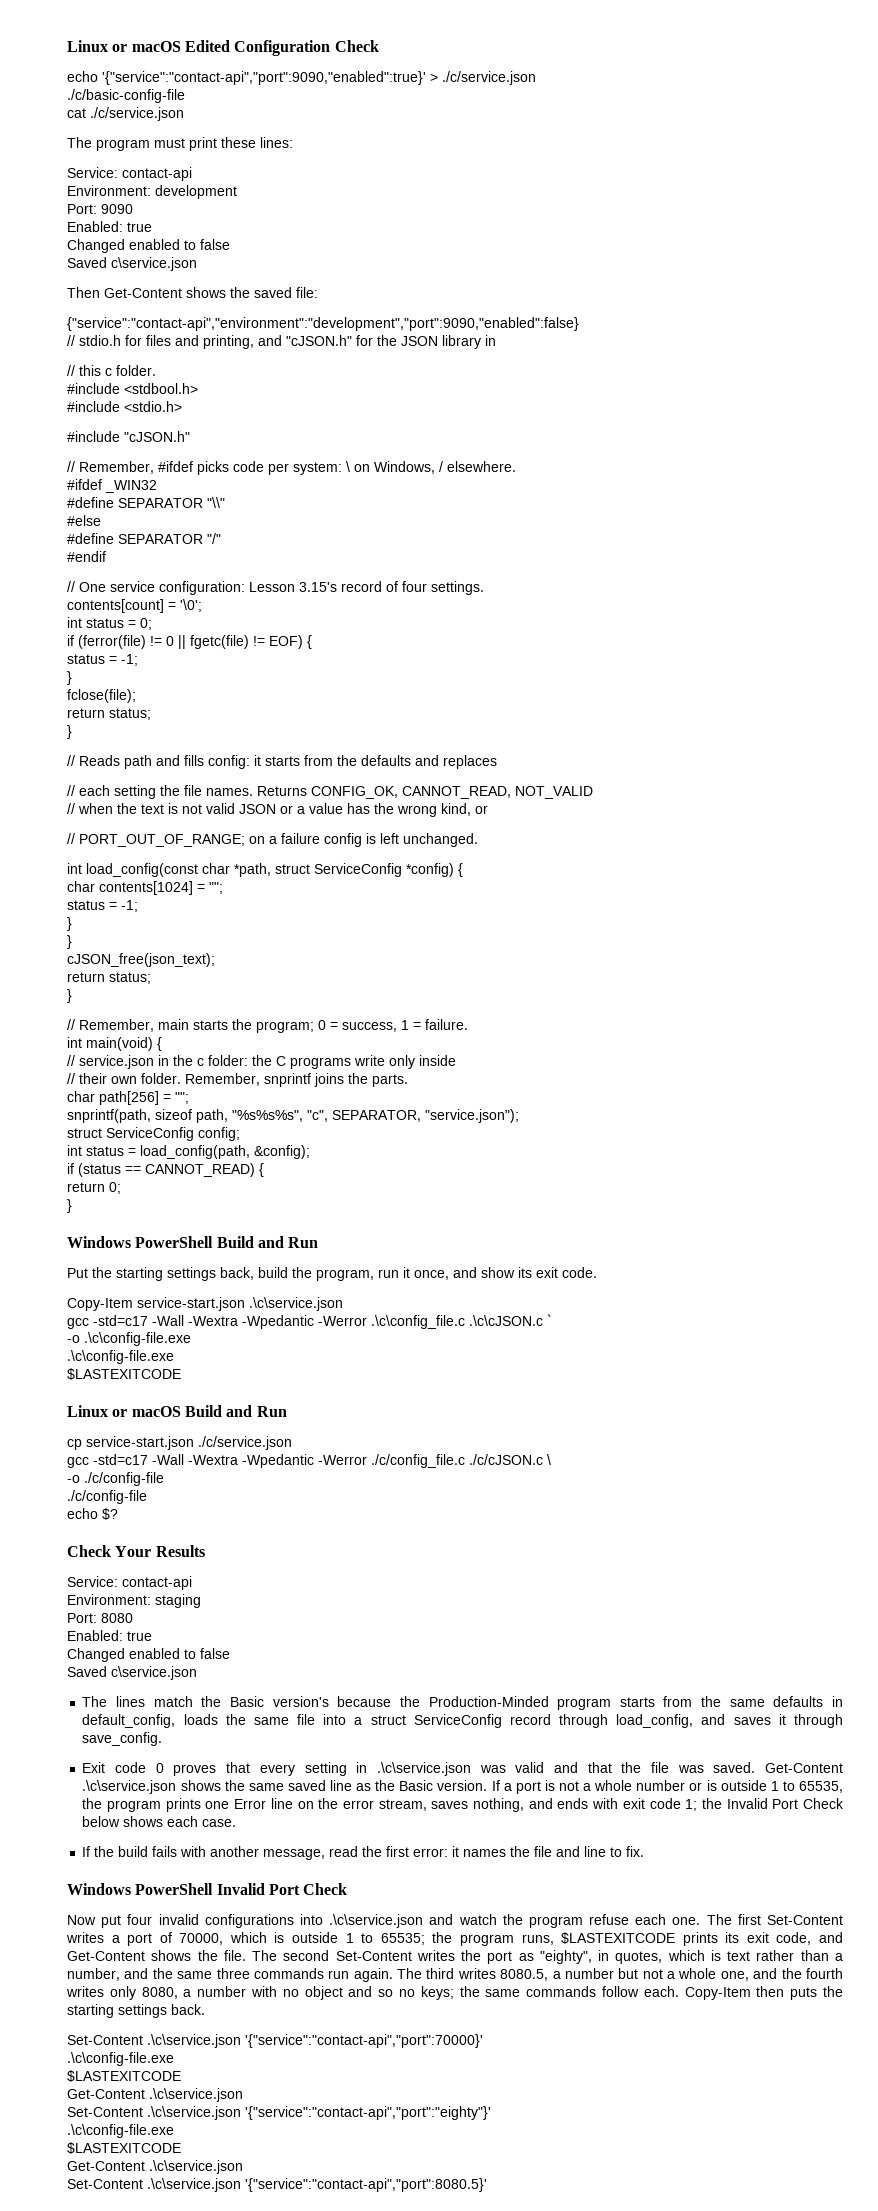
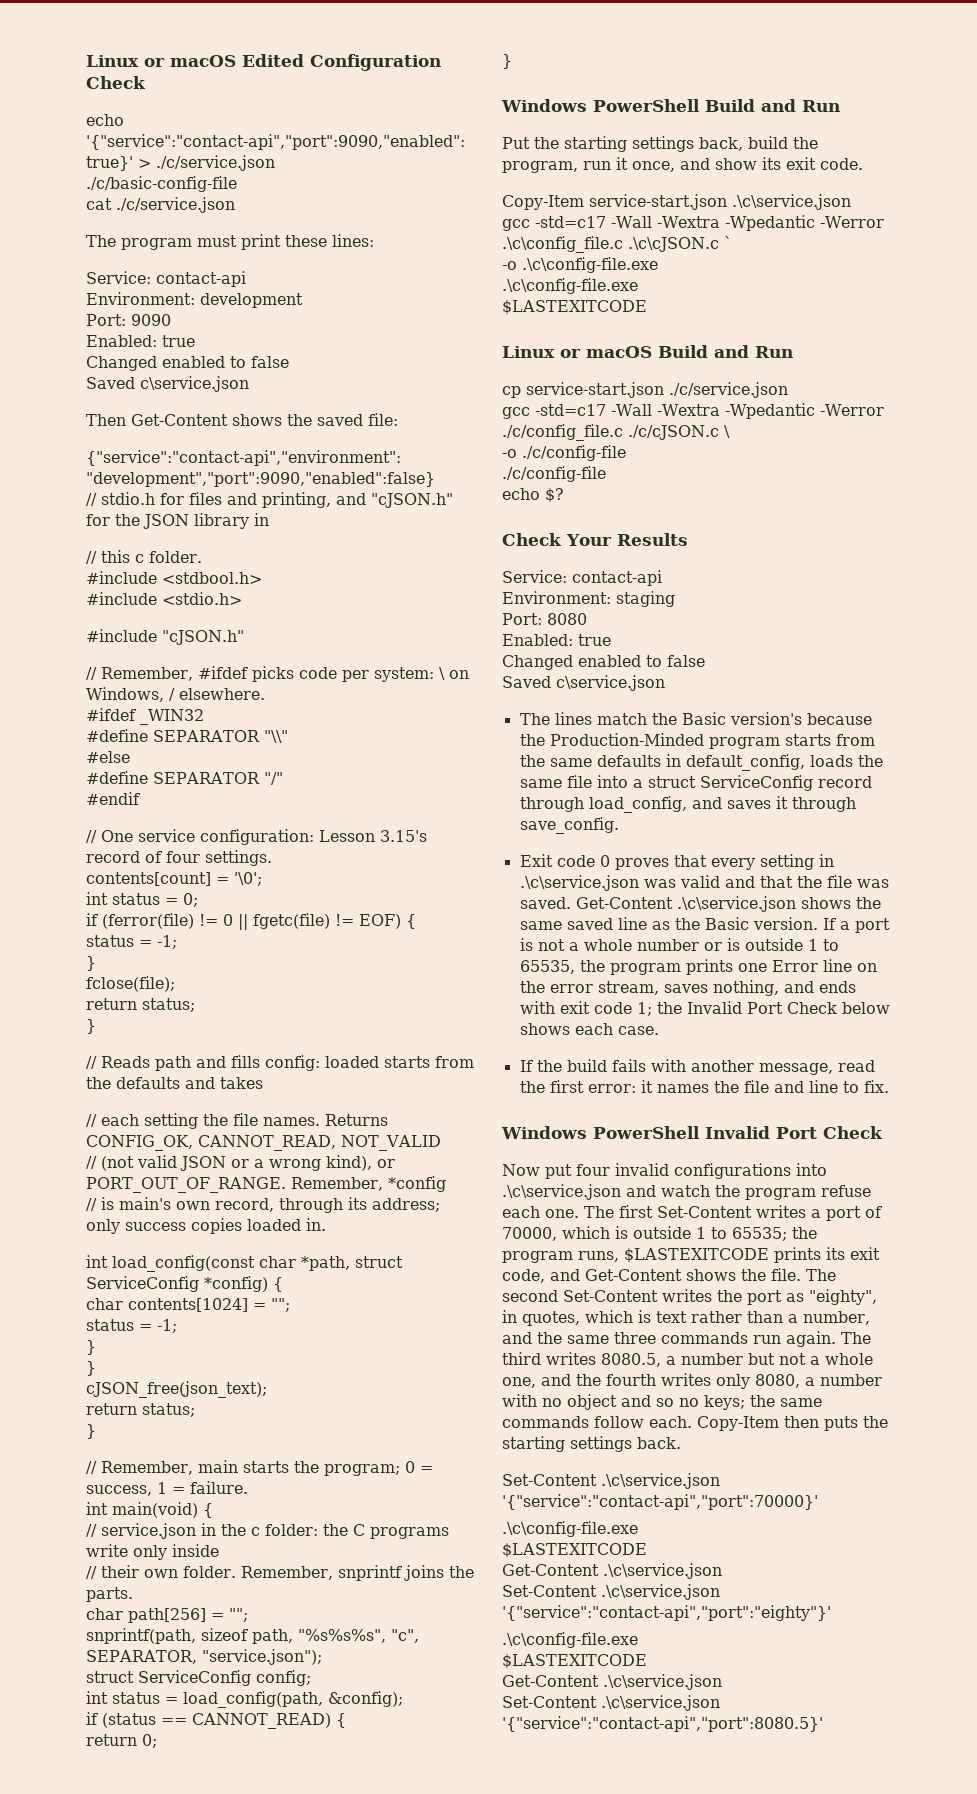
- // Reads path and fills config: it starts from the defaults and replaces
+ // Reads path and fills config: loaded starts from the defaults and takes
- // when the text is not valid JSON or a value has the wrong kind, or
- // PORT_OUT_OF_RANGE; on a failure config is left unchanged.
+ // (not valid JSON or a wrong kind), or PORT_OUT_OF_RANGE. Remember, *config
+ // is main's own record, through its address; only success copies loaded in.

